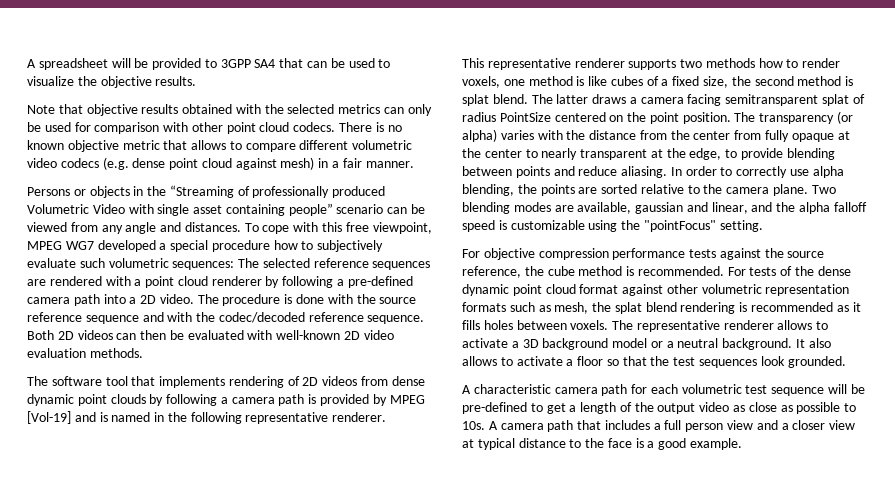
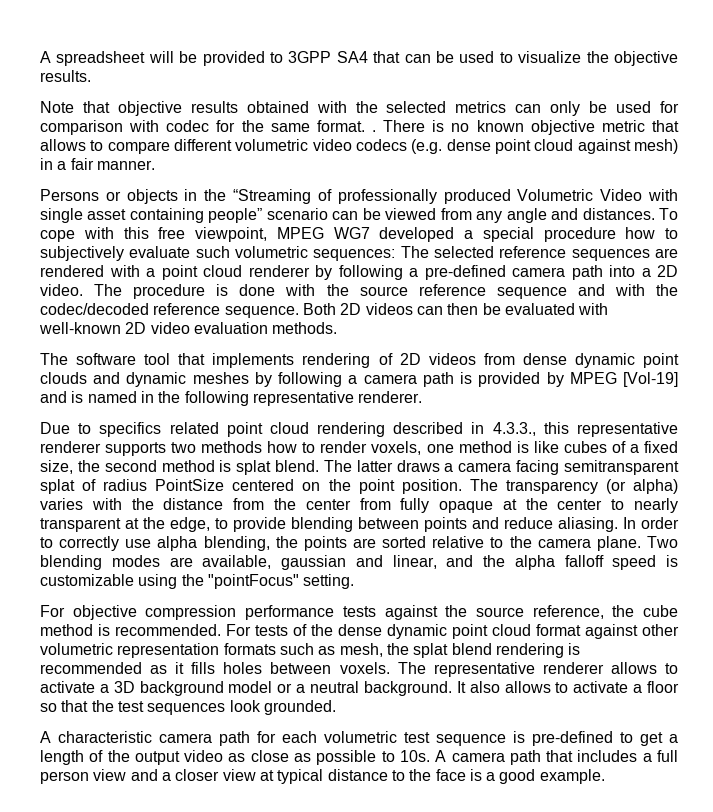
- Note that objective results obtained with the selected metrics can only be used for comparison with other point cloud codecs.
+ Note that objective results obtained with the selected metrics can only be used for comparison with codec for the same format. .
- The software tool that implements rendering of 2D videos from dense dynamic point clouds by following a camera path is provided by MPEG [Vol-19] and is named in the following representative renderer.
+ The software tool that implements rendering of 2D videos from dense dynamic point clouds and dynamic meshes by following a camera path is provided by MPEG [Vol-19] and is named in the following representative renderer.
- This representative renderer supports two methods how to render voxels, one method is like cubes of a fixed size, the second method is splat blend.
+ Due to specifics related point cloud rendering described in 4.3.3., this representative renderer supports two methods how to render voxels, one method is like cubes of a fixed size, the second method is splat blend.
- A characteristic camera path for each volumetric test sequence will be pre-defined to get a length of the output video as close as possible to 10s.
+ A characteristic camera path for each volumetric test sequence is pre-defined to get a length of the output video as close as possible to 10s.

